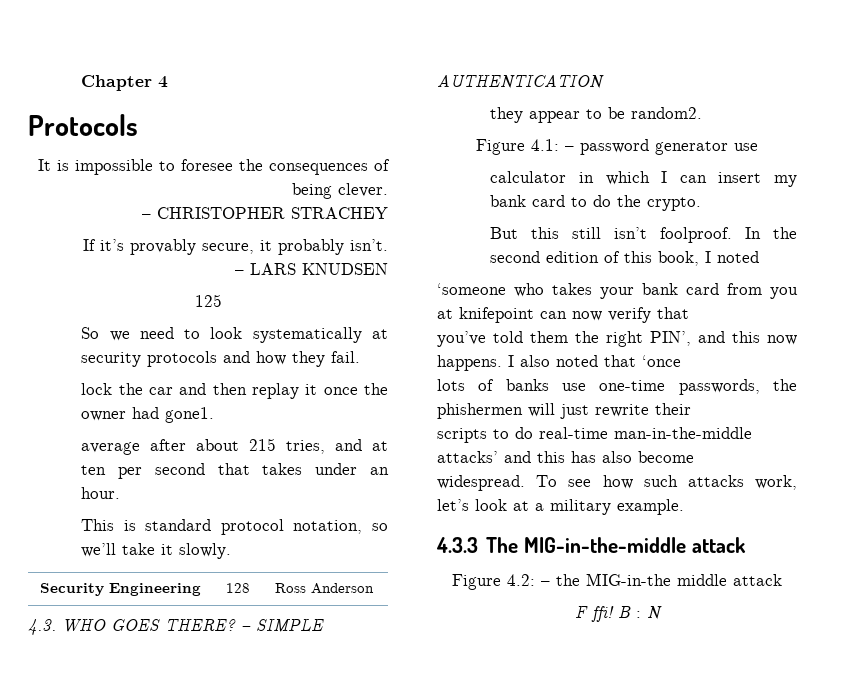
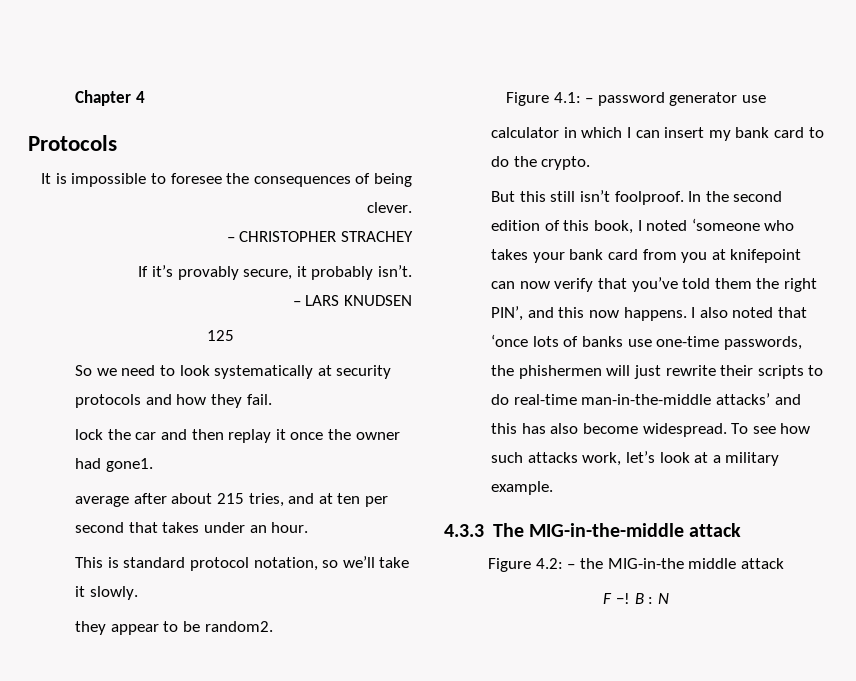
- Security Engineering | 128 | Ross Anderson
- 4.3. WHO GOES THERE? – SIMPLE AUTHENTICATION
- In the second edition of this book, I noted
- ‘someone who takes your bank card from you at knifepoint can now verify that
- you’ve told them the right PIN’, and this now happens.
+ In the second edition of this book, I noted ‘someone who takes your bank card from you at knifepoint can now verify that you’ve told them the right PIN’, and this now happens.
- I also noted that ‘once
- lots of banks use one-time passwords, the phishermen will just rewrite their
- scripts to do real-time man-in-the-middle attacks’ and this has also become
- widespread.
+ I also noted that ‘once lots of banks use one-time passwords, the phishermen will just rewrite their scripts to do real-time man-in-the-middle attacks’ and this has also become widespread.
- F ffi!
+ F −!

